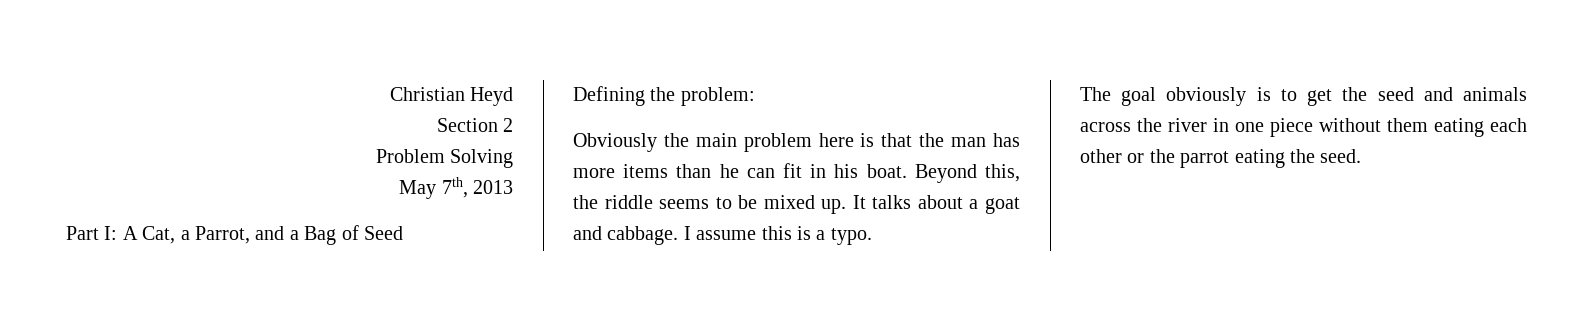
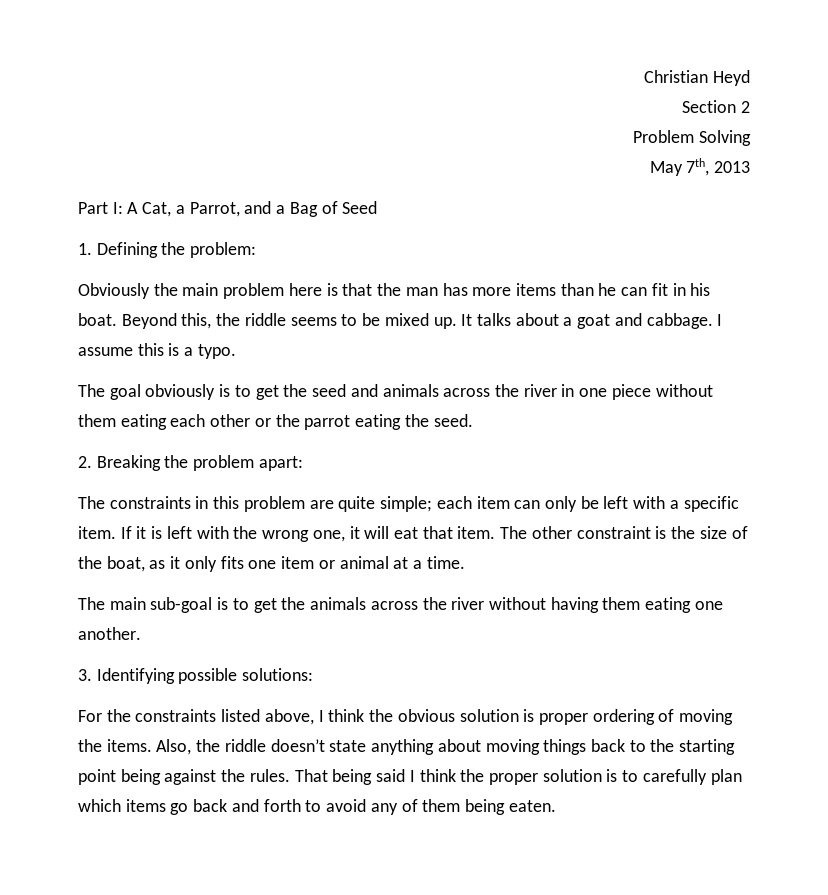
- Defining the problem:
+ 1. Defining the problem:
+ 2. Breaking the problem apart:
+ The constraints in this problem are quite simple; each item can only be left with a specific item. If it is left with the wrong one, it will eat that item. The other constraint is the size of the boat, as it only fits one item or animal at a time.
+ The main sub-goal is to get the animals across the river without having them eating one another.
+ 3. Identifying possible solutions:
+ For the constraints listed above, I think the obvious solution is proper ordering of moving the items. Also, the riddle doesn’t state anything about moving things back to the starting point being against the rules. That being said I think the proper solution is to carefully plan which items go back and forth to avoid any of them being eaten.

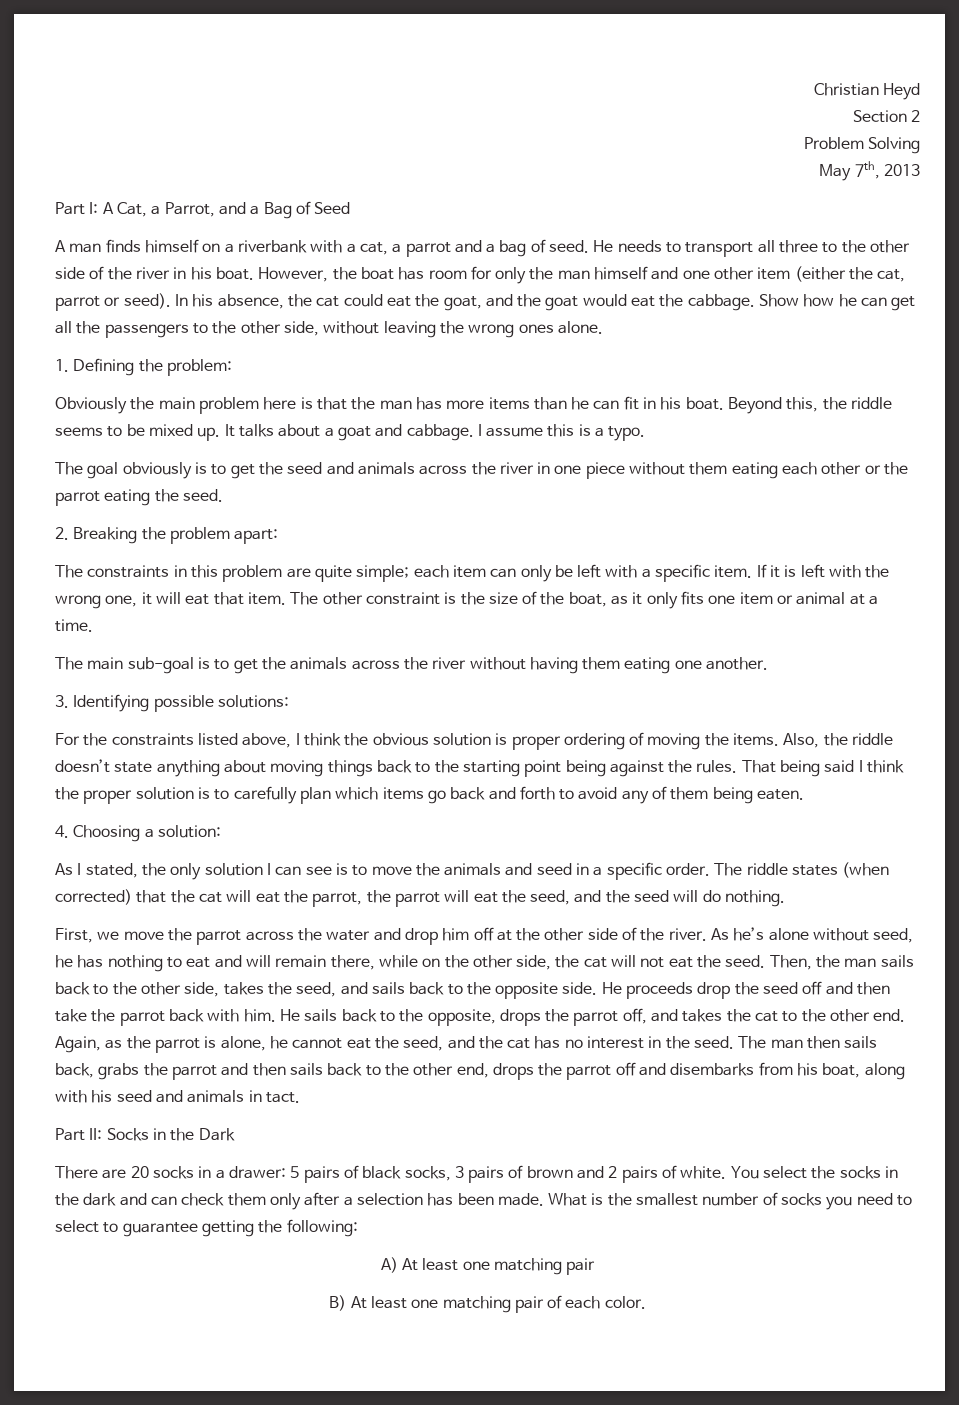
+ A man finds himself on a riverbank with a cat, a parrot and a bag of seed. He needs to transport all three to the other side of the river in his boat. However, the boat has room for only the man himself and one other item (either the cat, parrot or seed). In his absence, the cat could eat the goat, and the goat would eat the cabbage. Show how he can get all the passengers to the other side, without leaving the wrong ones alone.
+ 4. Choosing a solution:
+ As I stated, the only solution I can see is to move the animals and seed in a specific order. The riddle states (when corrected) that the cat will eat the parrot, the parrot will eat the seed, and the seed will do nothing.
+ First, we move the parrot across the water and drop him off at the other side of the river. As he’s alone without seed, he has nothing to eat and will remain there, while on the other side, the cat will not eat the seed. Then, the man sails back to the other side, takes the seed, and sails back to the opposite side. He proceeds drop the seed off and then take the parrot back with him. He sails back to the opposite, drops the parrot off, and takes the cat to the other end. Again, as the parrot is alone, he cannot eat the seed, and the cat has no interest in the seed. The man then sails back, grabs the parrot and then sails back to the other end, drops the parrot off and disembarks from his boat, along with his seed and animals in tact.
+ Part II: Socks in the Dark
+ There are 20 socks in a drawer: 5 pairs of black socks, 3 pairs of brown and 2 pairs of white. You select the socks in the dark and can check them only after a selection has been made. What is the smallest number of socks you need to select to guarantee getting the following:
+ A) At least one matching pair
+ B) At least one matching pair of each color.

